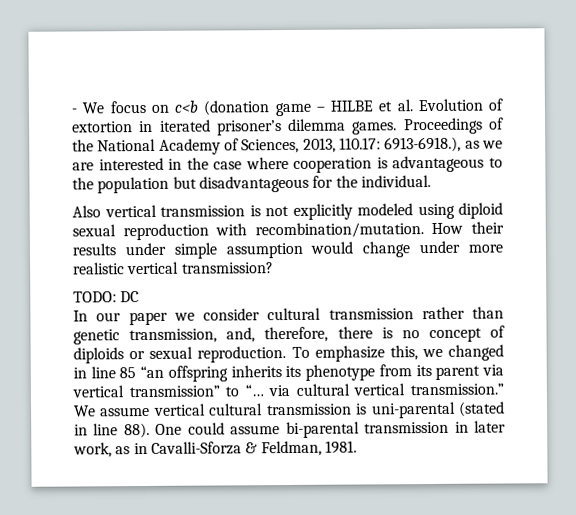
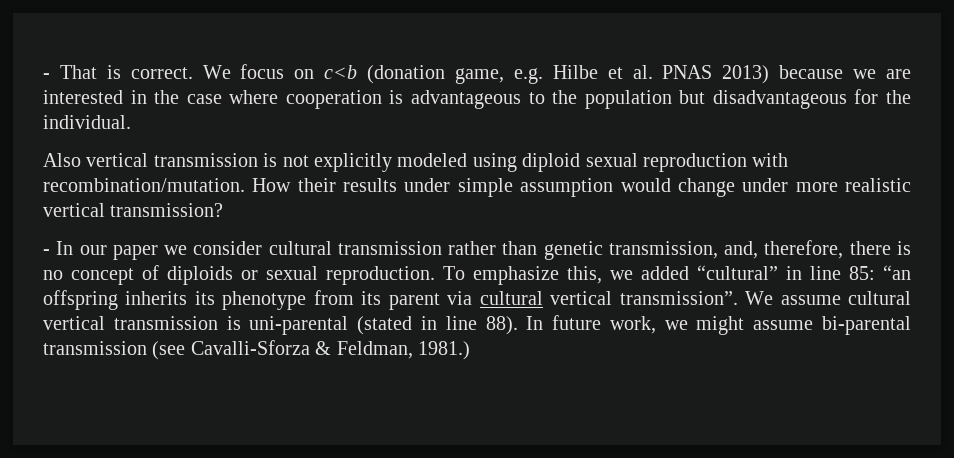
- - We focus on c<b (donation game – HILBE et al. Evolution of extortion in iterated prisoner’s dilemma games. Proceedings of the National Academy of Sciences, 2013, 110.17: 6913-6918.), as we are interested in the case where cooperation is advantageous to the population but disadvantageous for the individual.
+ - That is correct. We focus on c<b (donation game, e.g. Hilbe et al. PNAS 2013) because we are interested in the case where cooperation is advantageous to the population but disadvantageous for the individual.
- TODO: DC
- In our paper we consider cultural transmission rather than genetic transmission, and, therefore, there is no concept of diploids or sexual reproduction.
+ - In our paper we consider cultural transmission rather than genetic transmission, and, therefore, there is no concept of diploids or sexual reproduction.
- To emphasize this, we changed in line 85 “an offspring inherits its phenotype from its parent via vertical transmission” to “… via cultural vertical transmission.”
+ To emphasize this, we added “cultural” in line 85: “an offspring inherits its phenotype from its parent via cultural vertical transmission”.
- We assume vertical cultural transmission is uni-parental (stated in line 88).
+ We assume cultural vertical transmission is uni-parental (stated in line 88).
- One could assume bi-parental transmission in later work, as in Cavalli-Sforza & Feldman, 1981.
+ In future work, we might assume bi-parental transmission (see Cavalli-Sforza & Feldman, 1981.)

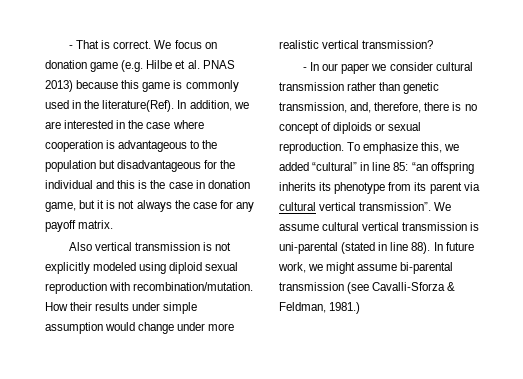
- We focus on c<b (donation game, e.g. Hilbe et al. PNAS 2013) because we are interested in the case where cooperation is advantageous to the population but disadvantageous for the individual.
+ We focus on donation game (e.g. Hilbe et al. PNAS 2013) because this game is commonly used in the literature(Ref). In addition, we are interested in the case where cooperation is advantageous to the population but disadvantageous for the individual and this is the case in donation game, but it is not always the case for any payoff matrix.

